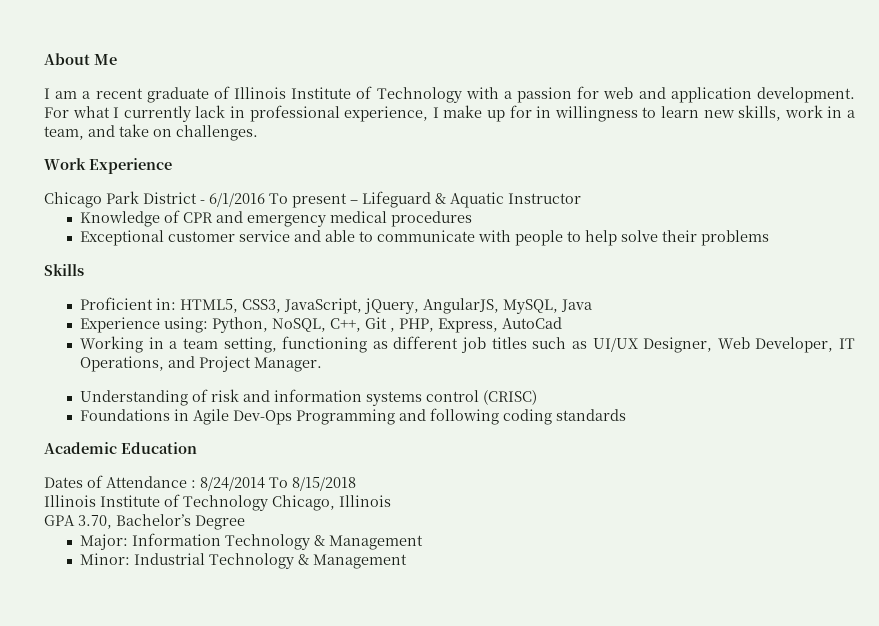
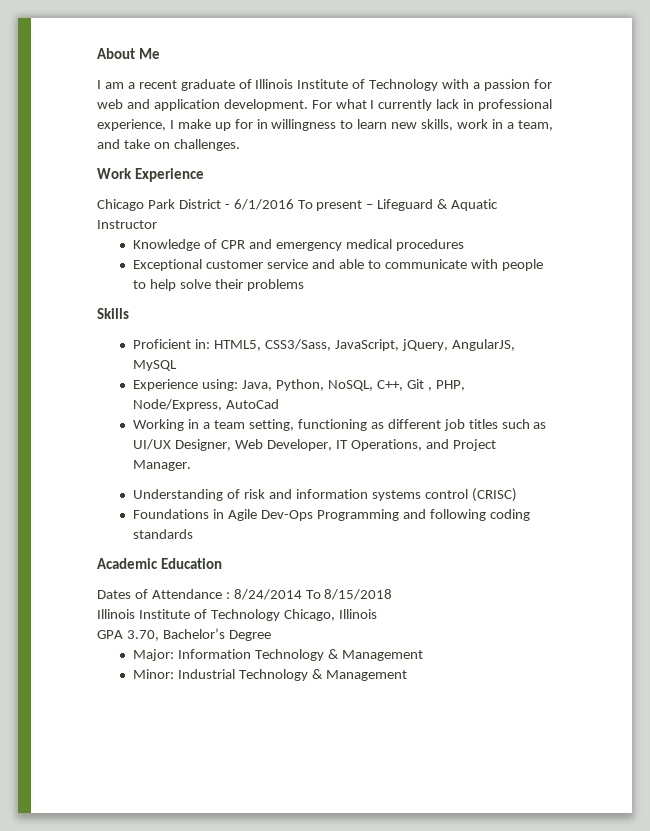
- Proficient in: HTML5, CSS3, JavaScript, jQuery, AngularJS, MySQL, Java
+ Proficient in: HTML5, CSS3/Sass, JavaScript, jQuery, AngularJS, MySQL
- Experience using: Python, NoSQL, C++, Git , PHP, Express, AutoCad
+ Experience using: Java, Python, NoSQL, C++, Git , PHP, Node/Express, AutoCad

